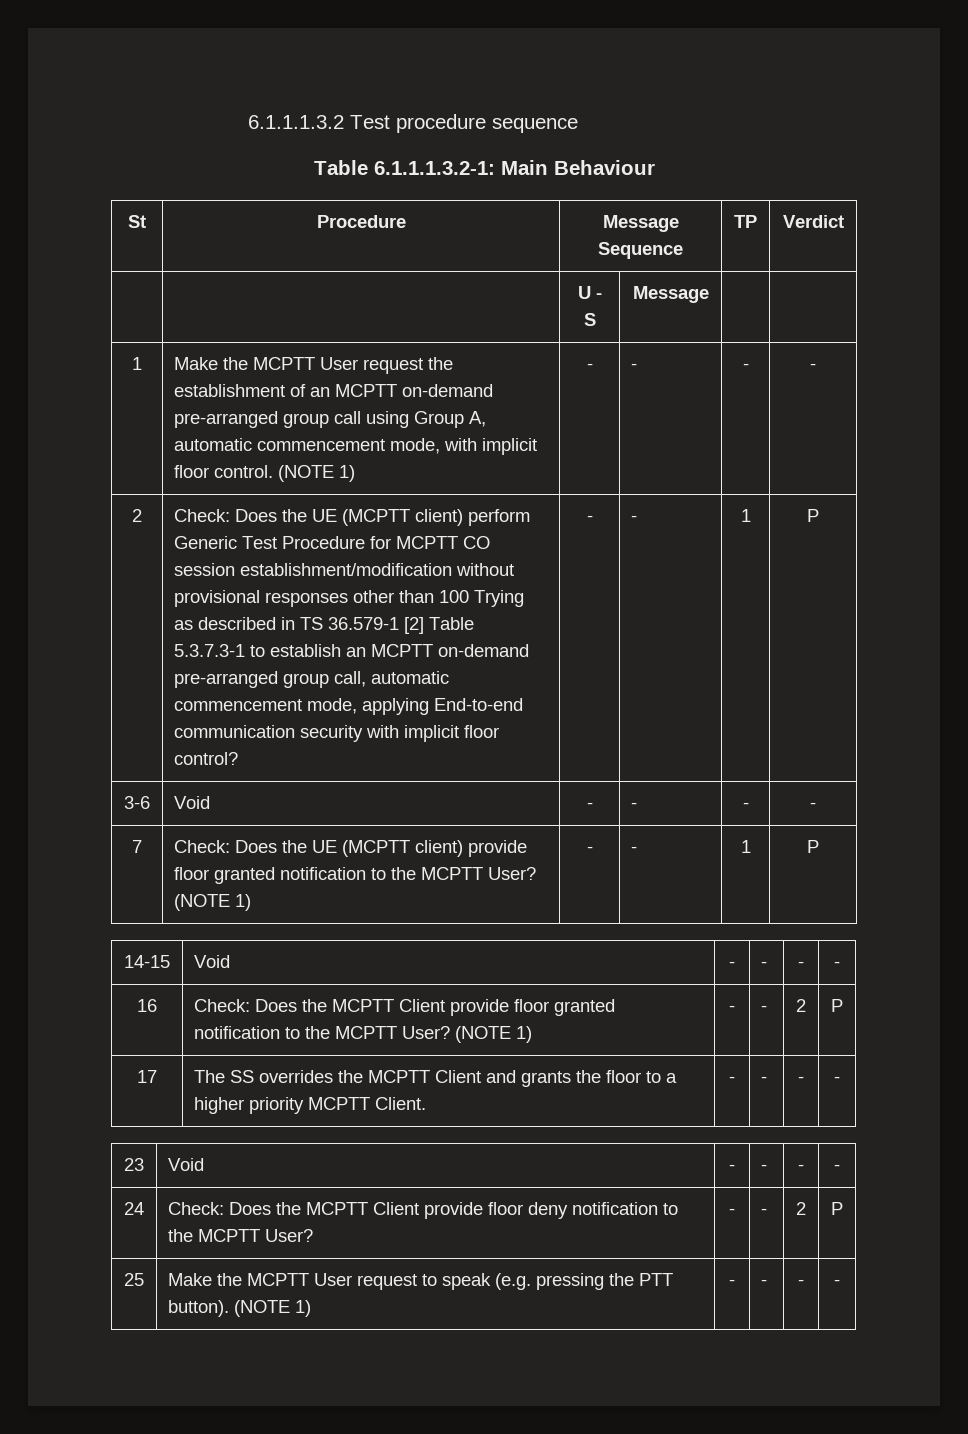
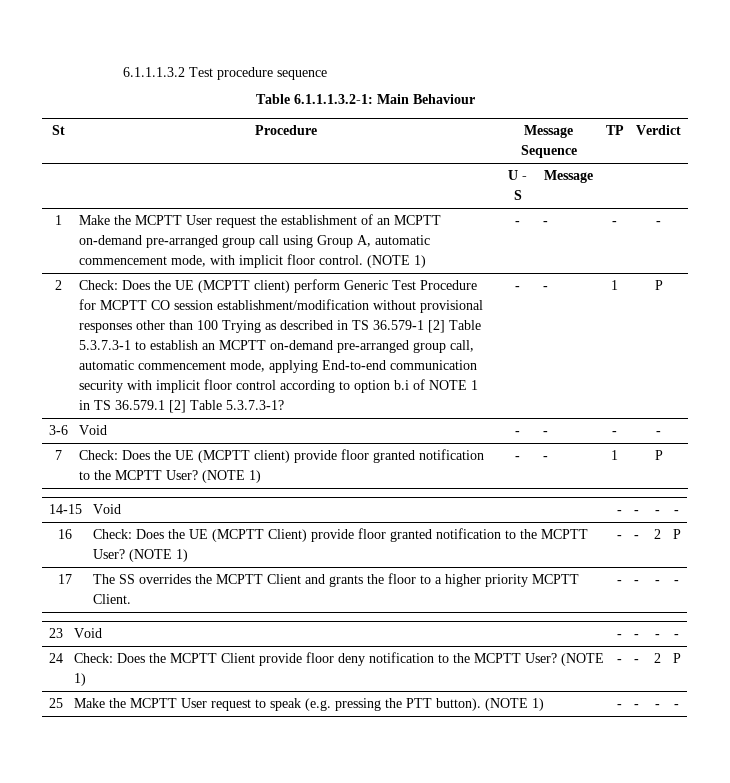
- Check: Does the UE (MCPTT client) perform Generic Test Procedure for MCPTT CO session establishment/modification without provisional responses other than 100 Trying as described in TS 36.579-1 [2] Table 5.3.7.3-1 to establish an MCPTT on-demand pre-arranged group call, automatic commencement mode, applying End-to-end communication security with implicit floor control?
+ Check: Does the UE (MCPTT client) perform Generic Test Procedure for MCPTT CO session establishment/modification without provisional responses other than 100 Trying as described in TS 36.579-1 [2] Table 5.3.7.3-1 to establish an MCPTT on-demand pre-arranged group call, automatic commencement mode, applying End-to-end communication security with implicit floor control according to option b.i of NOTE 1 in TS 36.579.1 [2] Table 5.3.7.3-1?
- 16 | Check: Does the MCPTT Client provide floor granted notification to the MCPTT User? (NOTE 1) | - | - | 2 | P
+ 16 | Check: Does the UE (MCPTT Client) provide floor granted notification to the MCPTT User? (NOTE 1) | - | - | 2 | P
- 24 | Check: Does the MCPTT Client provide floor deny notification to the MCPTT User? | - | - | 2 | P
+ 24 | Check: Does the MCPTT Client provide floor deny notification to the MCPTT User? (NOTE 1) | - | - | 2 | P

